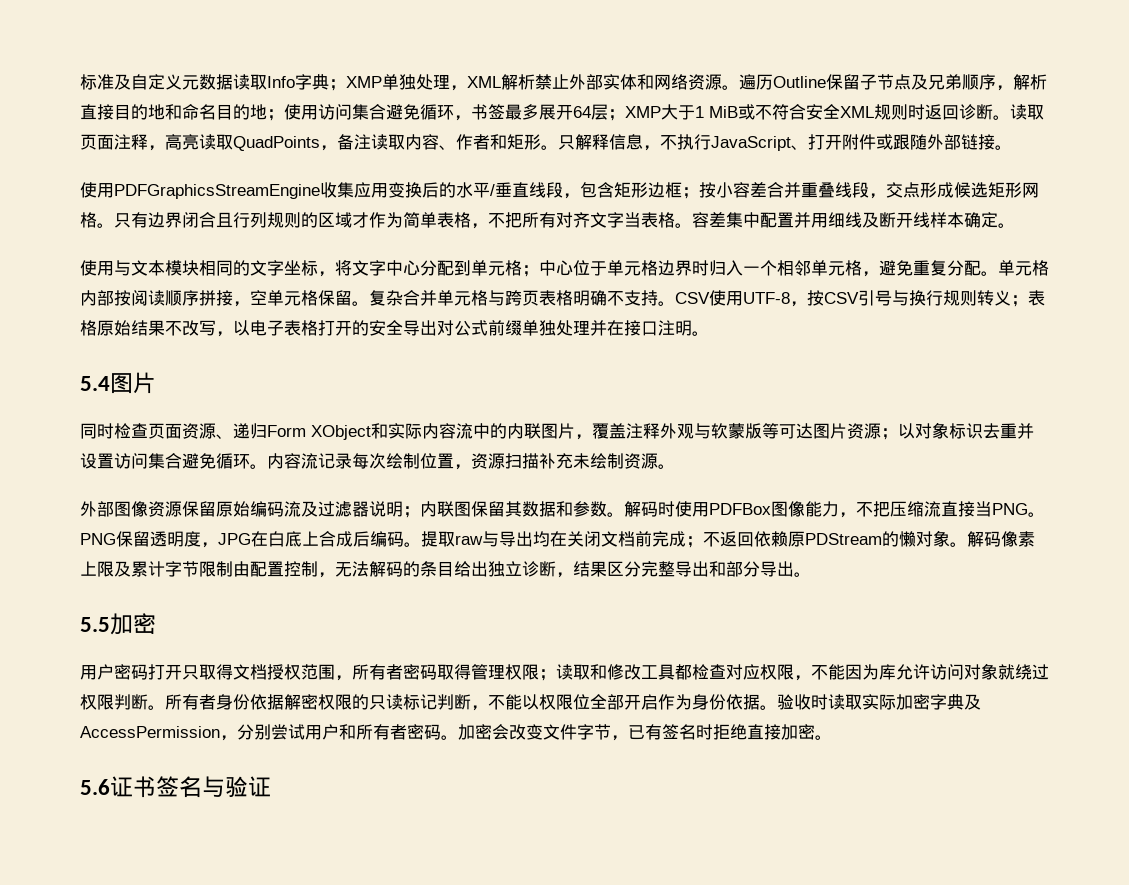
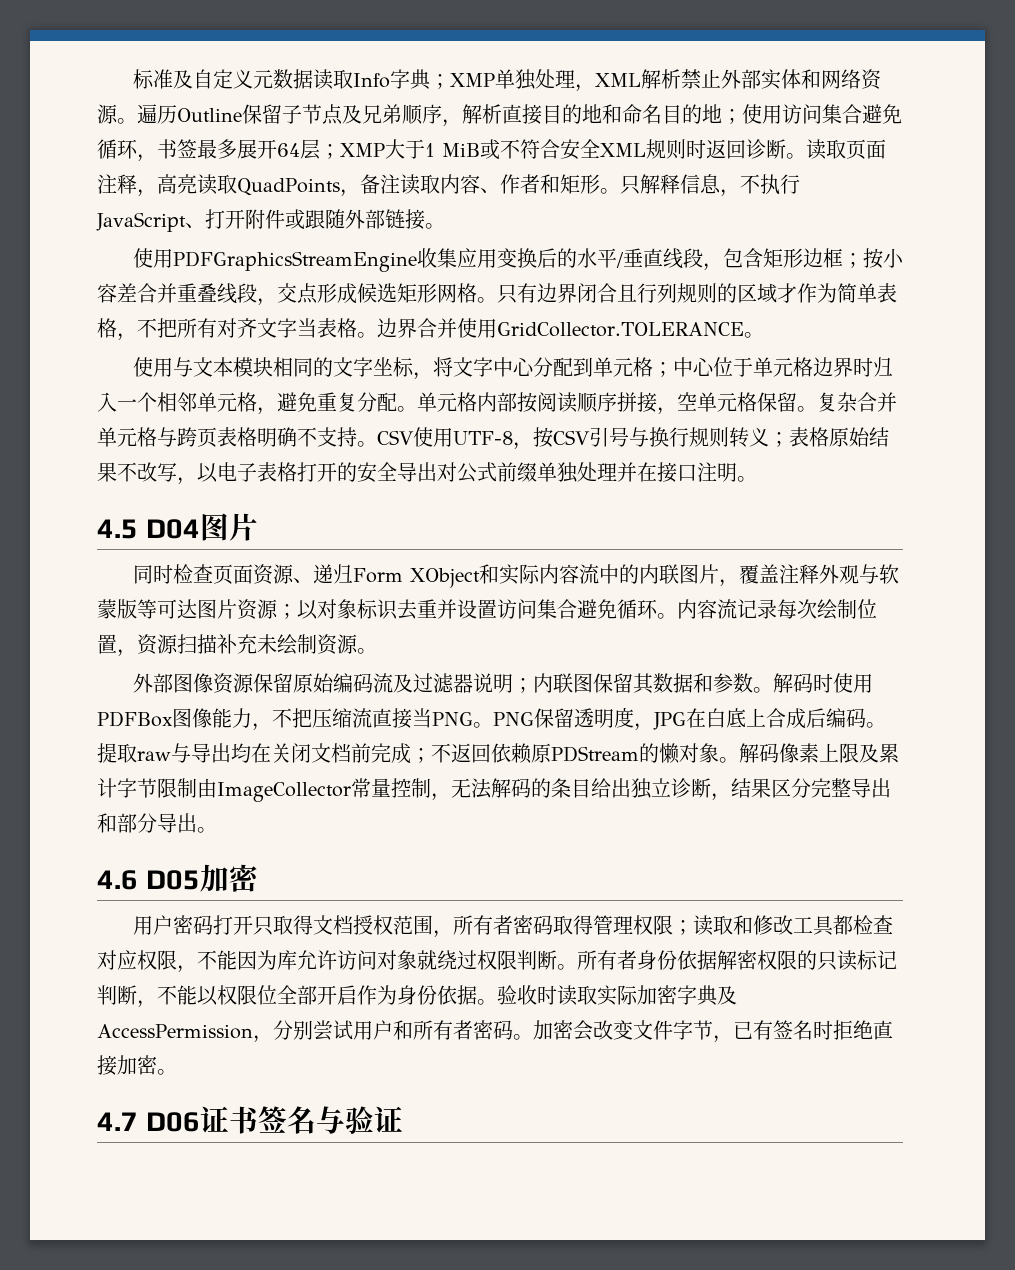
- 容差集中配置并用细线及断开线样本确定。
+ 边界合并使用GridCollector.TOLERANCE。
- 5.4图片
+ 4.5 D04图片
- 解码像素上限及累计字节限制由配置控制，无法解码的条目给出独立诊断，结果区分完整导出和部分导出。
+ 解码像素上限及累计字节限制由ImageCollector常量控制，无法解码的条目给出独立诊断，结果区分完整导出和部分导出。
- 5.5加密
+ 4.6 D05加密
- 5.6证书签名与验证
+ 4.7 D06证书签名与验证

